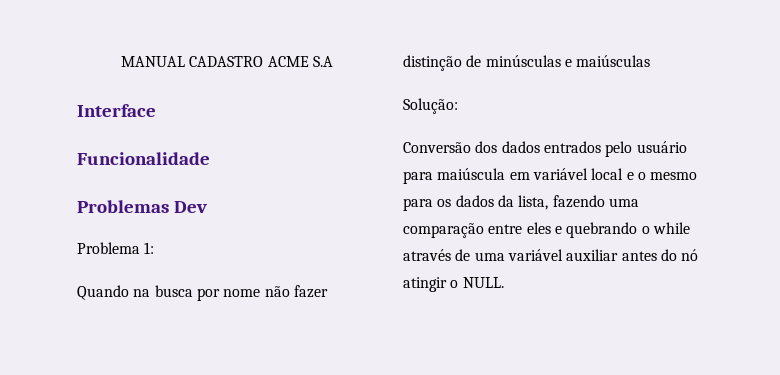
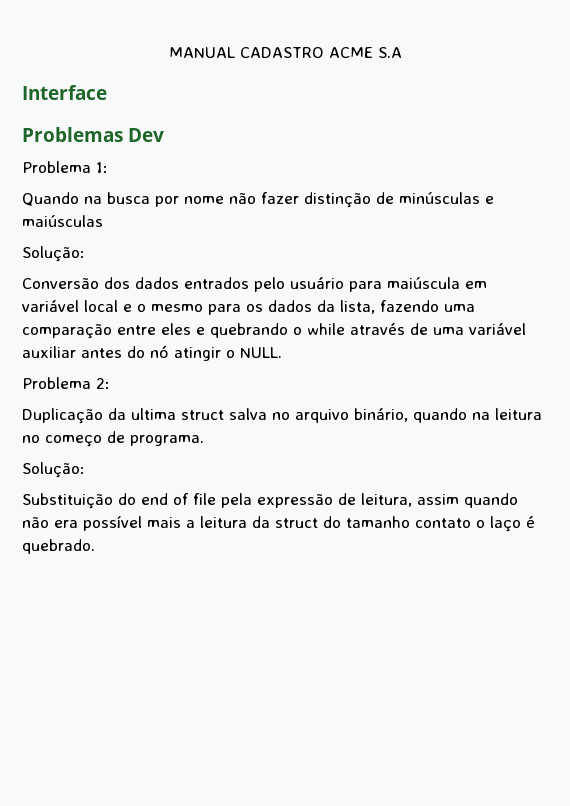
- Funcionalidade
+ Problema 2:
+ Duplicação da ultima struct salva no arquivo binário, quando na leitura no começo de programa.
+ Solução:
+ Substituição do end of file pela expressão de leitura, assim quando não era possível mais a leitura da struct do tamanho contato o laço é quebrado.

